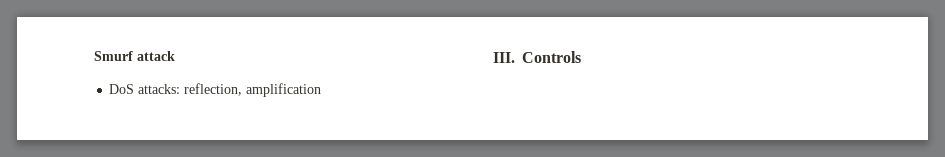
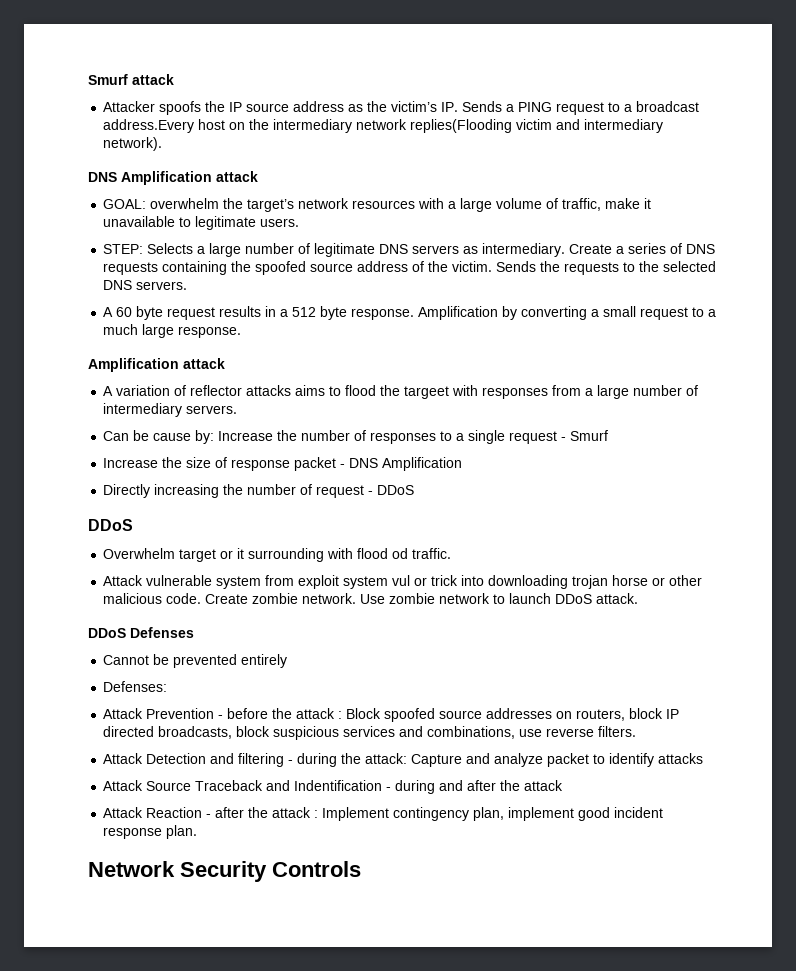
- DoS attacks: reflection, amplification
- III. Controls
+ Attacker spoofs the IP source address as the victim’s IP. Sends a PING request to a broadcast address.Every host on the intermediary network replies(Flooding victim and intermediary network).
+ DNS Amplification attack
+ GOAL: overwhelm the target’s network resources with a large volume of traffic, make it unavailable to legitimate users.
+ STEP: Selects a large number of legitimate DNS servers as intermediary. Create a series of DNS requests containing the spoofed source address of the victim. Sends the requests to the selected DNS servers.
+ A 60 byte request results in a 512 byte response. Amplification by converting a small request to a much large response.
+ Amplification attack
+ A variation of reflector attacks aims to flood the targeet with responses from a large number of intermediary servers.
+ Can be cause by: Increase the number of responses to a single request - Smurf
+ Increase the size of response packet - DNS Amplification
+ Directly increasing the number of request - DDoS
+ DDoS
+ Overwhelm target or it surrounding with flood od traffic.
+ Attack vulnerable system from exploit system vul or trick into downloading trojan horse or other malicious code. Create zombie network. Use zombie network to launch DDoS attack.
+ DDoS Defenses
+ Cannot be prevented entirely
+ Defenses:
+ Attack Prevention - before the attack : Block spoofed source addresses on routers, block IP directed broadcasts, block suspicious services and combinations, use reverse filters.
+ Attack Detection and filtering - during the attack: Capture and analyze packet to identify attacks
+ Attack Source Traceback and Indentification - during and after the attack
+ Attack Reaction - after the attack : Implement contingency plan, implement good incident response plan.
+ Network Security Controls

